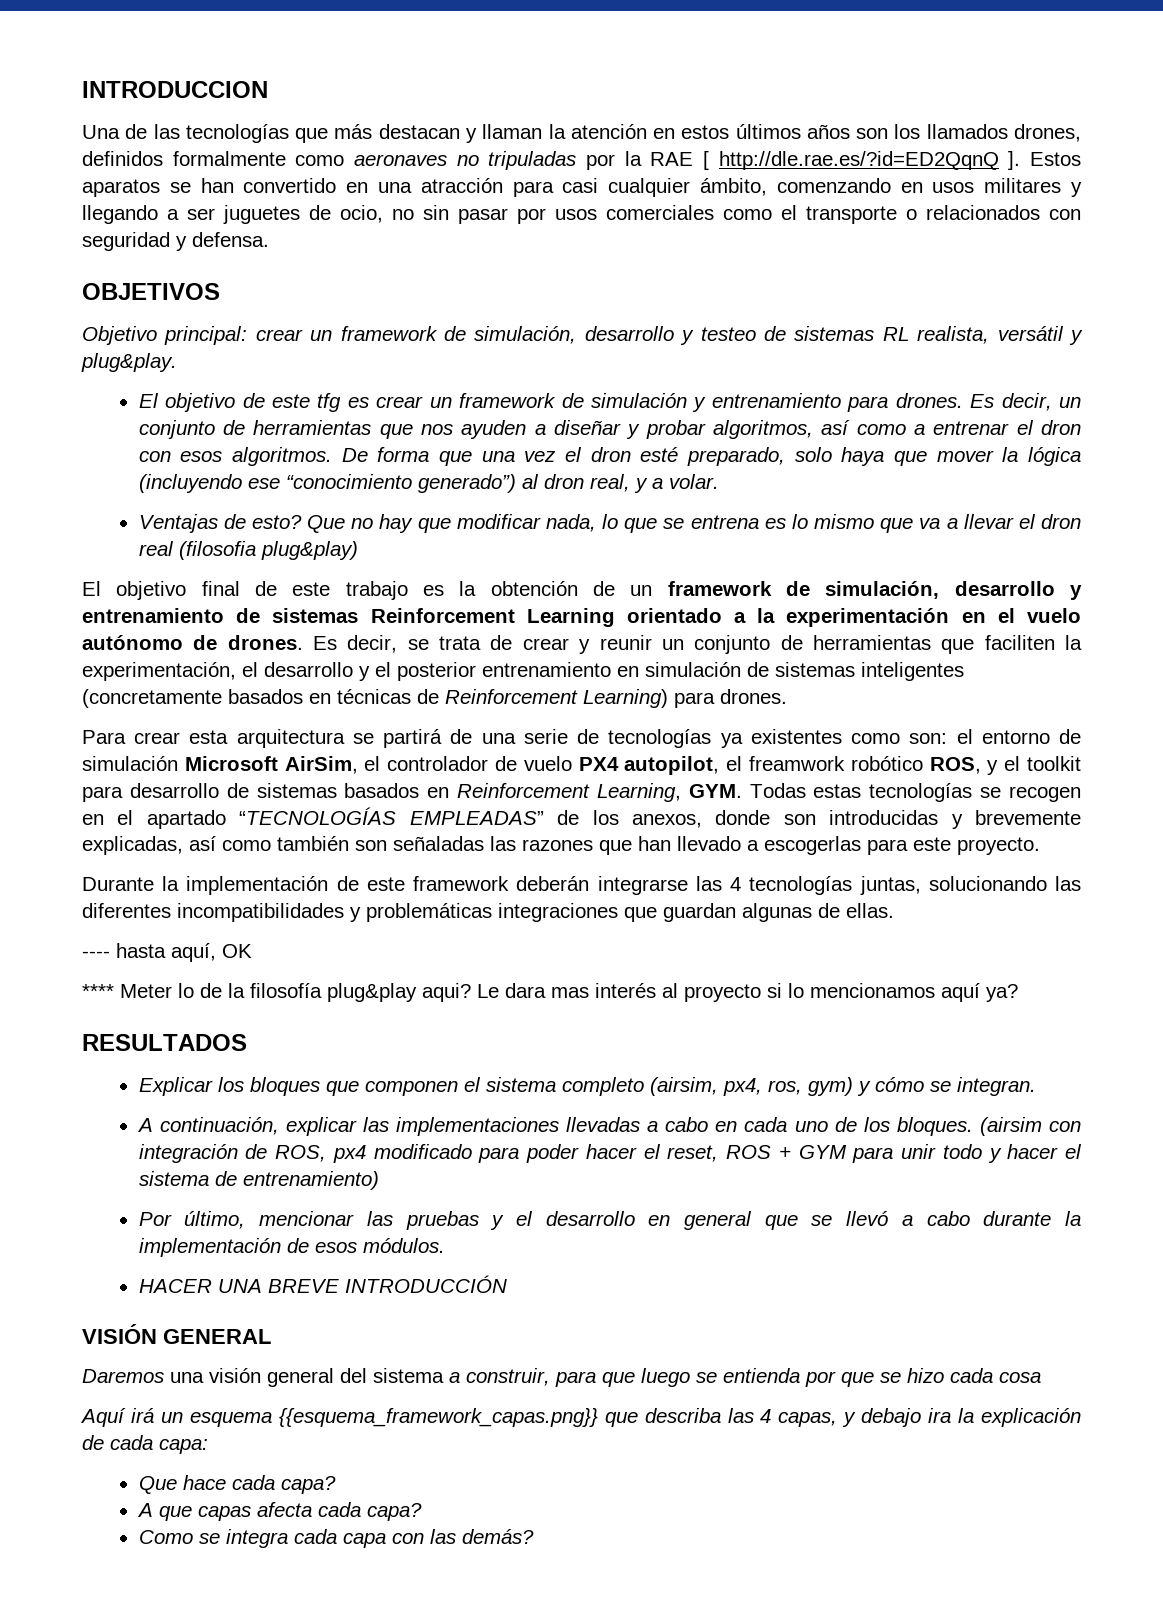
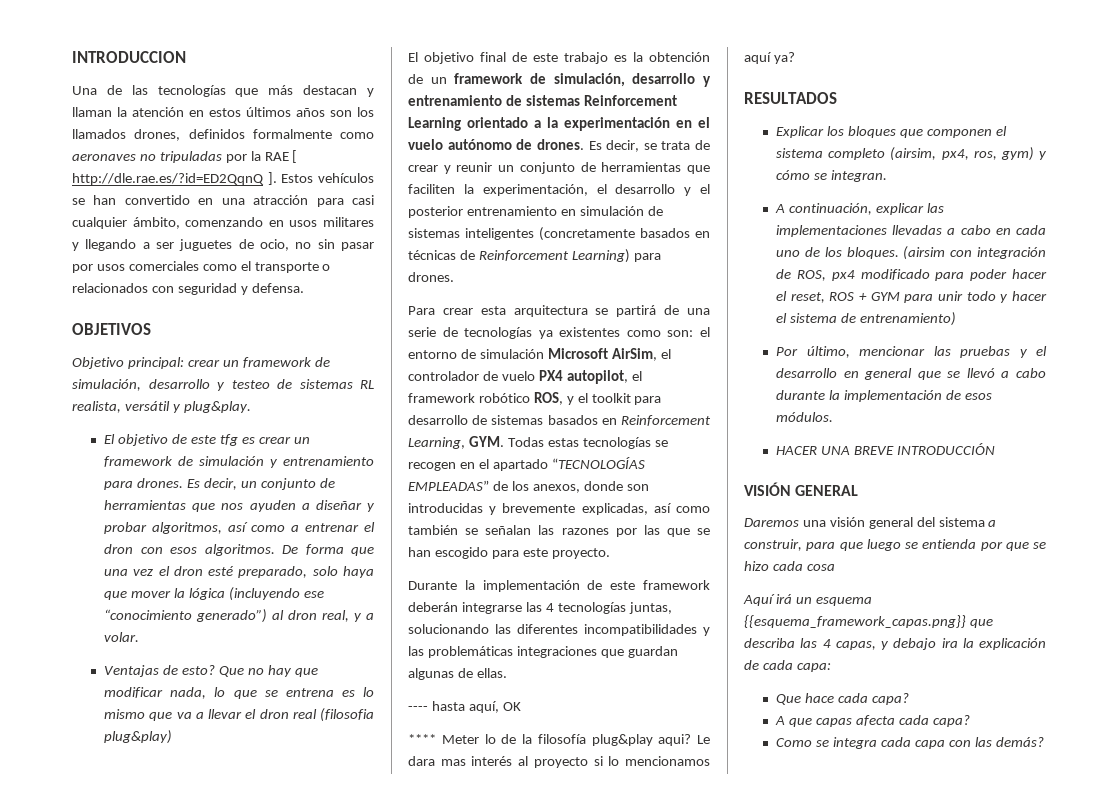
- Estos aparatos se han convertido en una atracción para casi cualquier ámbito, comenzando en usos militares y llegando a ser juguetes de ocio, no sin pasar por usos comerciales como el transporte o relacionados con seguridad y defensa.
+ Estos vehículos se han convertido en una atracción para casi cualquier ámbito, comenzando en usos militares y llegando a ser juguetes de ocio, no sin pasar por usos comerciales como el transporte o relacionados con seguridad y defensa.
- el entorno de simulación Microsoft AirSim, el controlador de vuelo PX4 autopilot, el freamwork robótico ROS, y el toolkit para desarrollo de sistemas basados en Reinforcement Learning, GYM. Todas estas tecnologías se recogen en el apartado “TECNOLOGÍAS EMPLEADAS” de los anexos, donde son introducidas y brevemente explicadas, así como también son señaladas las razones que han llevado a escogerlas para este proyecto.
+ el entorno de simulación Microsoft AirSim, el controlador de vuelo PX4 autopilot, el framework robótico ROS, y el toolkit para desarrollo de sistemas basados en Reinforcement Learning, GYM. Todas estas tecnologías se recogen en el apartado “TECNOLOGÍAS EMPLEADAS” de los anexos, donde son introducidas y brevemente explicadas, así como también se señalan las razones por las que se han escogido para este proyecto.
- Durante la implementación de este framework deberán integrarse las 4 tecnologías juntas, solucionando las diferentes incompatibilidades y problemáticas integraciones que guardan algunas de ellas.
+ Durante la implementación de este framework deberán integrarse las 4 tecnologías juntas, solucionando las diferentes incompatibilidades y las problemáticas integraciones que guardan algunas de ellas.

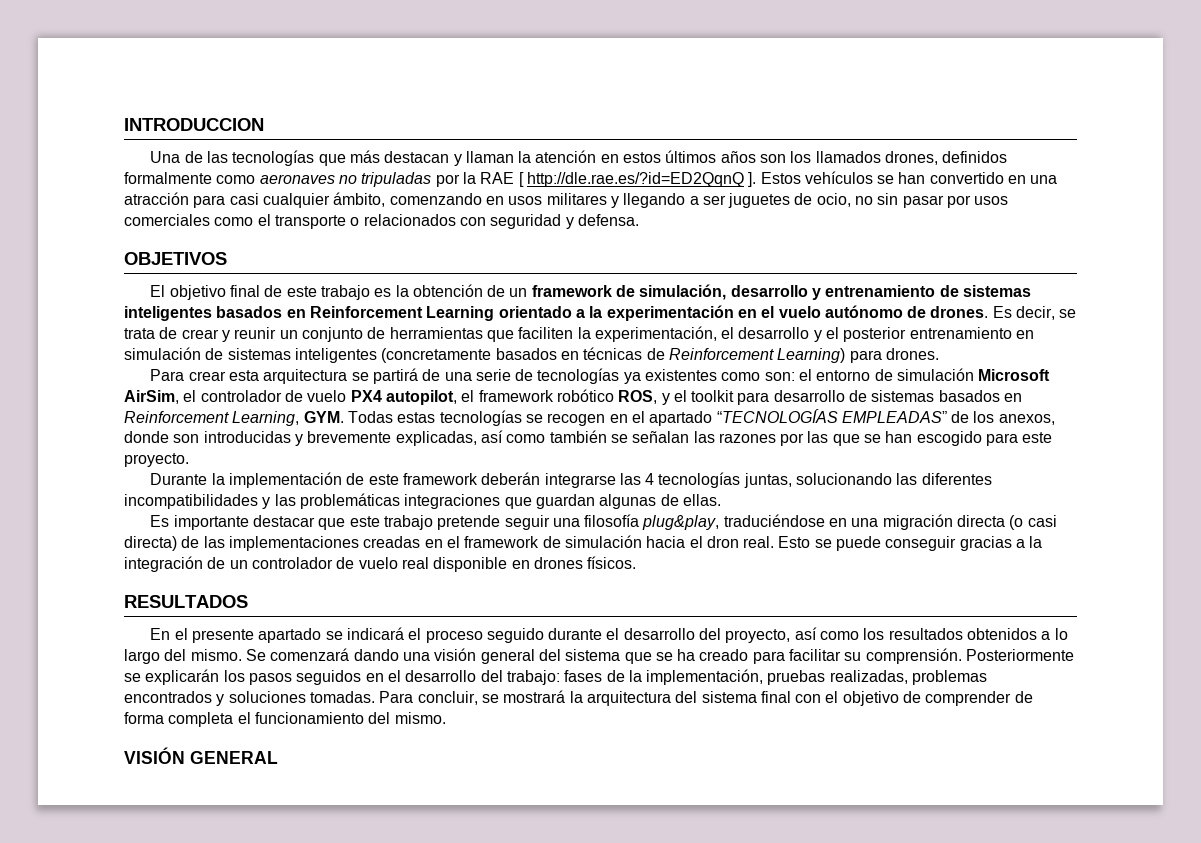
- Objetivo principal: crear un framework de simulación, desarrollo y testeo de sistemas RL realista, versátil y plug&play.
- El objetivo de este tfg es crear un framework de simulación y entrenamiento para drones. Es decir, un conjunto de herramientas que nos ayuden a diseñar y probar algoritmos, así como a entrenar el dron con esos algoritmos. De forma que una vez el dron esté preparado, solo haya que mover la lógica (incluyendo ese “conocimiento generado”) al dron real, y a volar.
- Ventajas de esto? Que no hay que modificar nada, lo que se entrena es lo mismo que va a llevar el dron real (filosofia plug&play)
- El objetivo final de este trabajo es la obtención de un framework de simulación, desarrollo y entrenamiento de sistemas Reinforcement Learning orientado a la experimentación en el vuelo autónomo de drones.
+ El objetivo final de este trabajo es la obtención de un framework de simulación, desarrollo y entrenamiento de sistemas inteligentes basados en Reinforcement Learning orientado a la experimentación en el vuelo autónomo de drones.
- ---- hasta aquí, OK
- **** Meter lo de la filosofía plug&play aqui? Le dara mas interés al proyecto si lo mencionamos aquí ya?
+ Es importante destacar que este trabajo pretende seguir una filosofía plug&play, traduciéndose en una migración directa (o casi directa) de las implementaciones creadas en el framework de simulación hacia el dron real. Esto se puede conseguir gracias a la integración de un controlador de vuelo real disponible en drones físicos.
  RESULTADOS
- Explicar los bloques que componen el sistema completo (airsim, px4, ros, gym) y cómo se integran.
- A continuación, explicar las implementaciones llevadas a cabo en cada uno de los bloques. (airsim con integración de ROS, px4 modificado para poder hacer el reset, ROS + GYM para unir todo y hacer el sistema de entrenamiento)
- Por último, mencionar las pruebas y el desarrollo en general que se llevó a cabo durante la implementación de esos módulos.
- HACER UNA BREVE INTRODUCCIÓN
+ En el presente apartado se indicará el proceso seguido durante el desarrollo del proyecto, así como los resultados obtenidos a lo largo del mismo. Se comenzará dando una visión general del sistema que se ha creado para facilitar su comprensión. Posteriormente se explicarán los pasos seguidos en el desarrollo del trabajo: fases de la implementación, pruebas realizadas, problemas encontrados y soluciones tomadas. Para concluir, se mostrará la arquitectura del sistema final con el objetivo de comprender de forma completa el funcionamiento del mismo.
  VISIÓN GENERAL
- Daremos una visión general del sistema a construir, para que luego se entienda por que se hizo cada cosa
- Aquí irá un esquema {{esquema_framework_capas.png}} que describa las 4 capas, y debajo ira la explicación de cada capa:
- Que hace cada capa?
- A que capas afecta cada capa?
- Como se integra cada capa con las demás?

